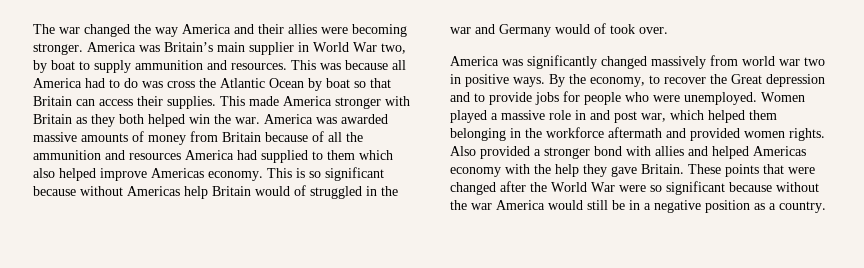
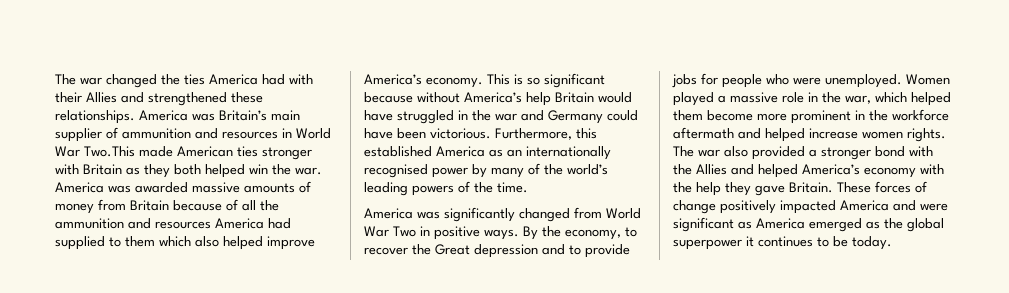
- The war changed the way America and their allies were becoming stronger.
+ The war changed the ties America had with their Allies and strengthened these relationships.
- America was Britain’s main supplier in World War two, by boat to supply ammunition and resources. This was because all America had to do was cross the Atlantic Ocean by boat so that Britain can access their supplies. This made America stronger with Britain as they both helped win the war.
+ America was Britain’s main supplier of ammunition and resources in World War Two.This made American ties stronger with Britain as they both helped win the war.
- America was awarded massive amounts of money from Britain because of all the ammunition and resources America had supplied to them which also helped improve Americas economy.
+ America was awarded massive amounts of money from Britain because of all the ammunition and resources America had supplied to them which also helped improve America’s economy.
- This is so significant because without Americas help Britain would of struggled in the war and Germany would of took over.
+ This is so significant because without America’s help Britain would have struggled in the war and Germany could have been victorious. Furthermore, this established America as an internationally recognised power by many of the world’s leading powers of the time.
- America was significantly changed massively from world war two in positive ways.
+ America was significantly changed from World War Two in positive ways.
- Women played a massive role in and post war, which helped them belonging in the workforce aftermath and provided women rights. Also provided a stronger bond with allies and helped Americas economy with the help they gave Britain.
+ Women played a massive role in the war, which helped them become more prominent in the workforce aftermath and helped increase women rights. The war also provided a stronger bond with the Allies and helped America’s economy with the help they gave Britain.
- These points that were changed after the World War were so significant because without the war America would still be in a negative position as a country.
+ These forces of change positively impacted America and were significant as America emerged as the global superpower it continues to be today.

